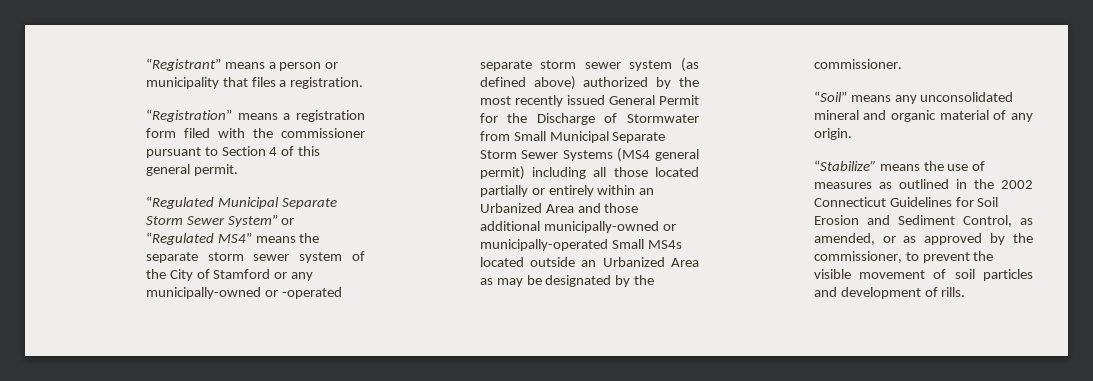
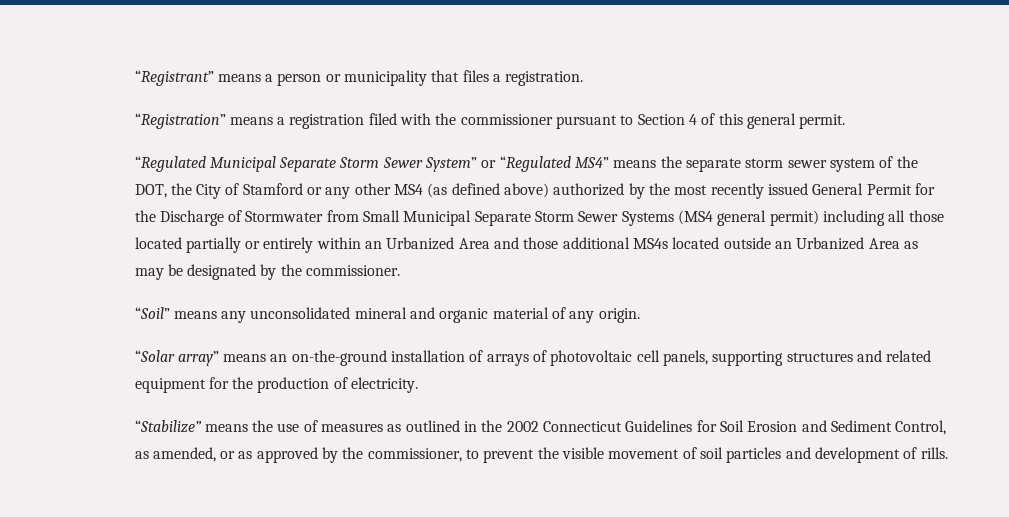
- “Registration” means a registration form filed with the commissioner pursuant to Section 4 of this general permit.
+ “Registration” means a registration filed with the commissioner pursuant to Section 4 of this general permit.
- “Regulated Municipal Separate Storm Sewer System” or “Regulated MS4” means the separate storm sewer system of the City of Stamford or any municipally-owned or -operated separate storm sewer system (as defined above) authorized by the most recently issued General Permit for the Discharge of Stormwater from Small Municipal Separate Storm Sewer Systems (MS4 general permit) including all those located partially or entirely within an Urbanized Area and those additional municipally-owned or municipally-operated Small MS4s located outside an Urbanized Area as may be designated by the commissioner.
+ “Regulated Municipal Separate Storm Sewer System” or “Regulated MS4” means the separate storm sewer system of the DOT, the City of Stamford or any other MS4 (as defined above) authorized by the most recently issued General Permit for the Discharge of Stormwater from Small Municipal Separate Storm Sewer Systems (MS4 general permit) including all those located partially or entirely within an Urbanized Area and those additional MS4s located outside an Urbanized Area as may be designated by the commissioner.
+ “Solar array” means an on-the-ground installation of arrays of photovoltaic cell panels, supporting structures and related equipment for the production of electricity.

